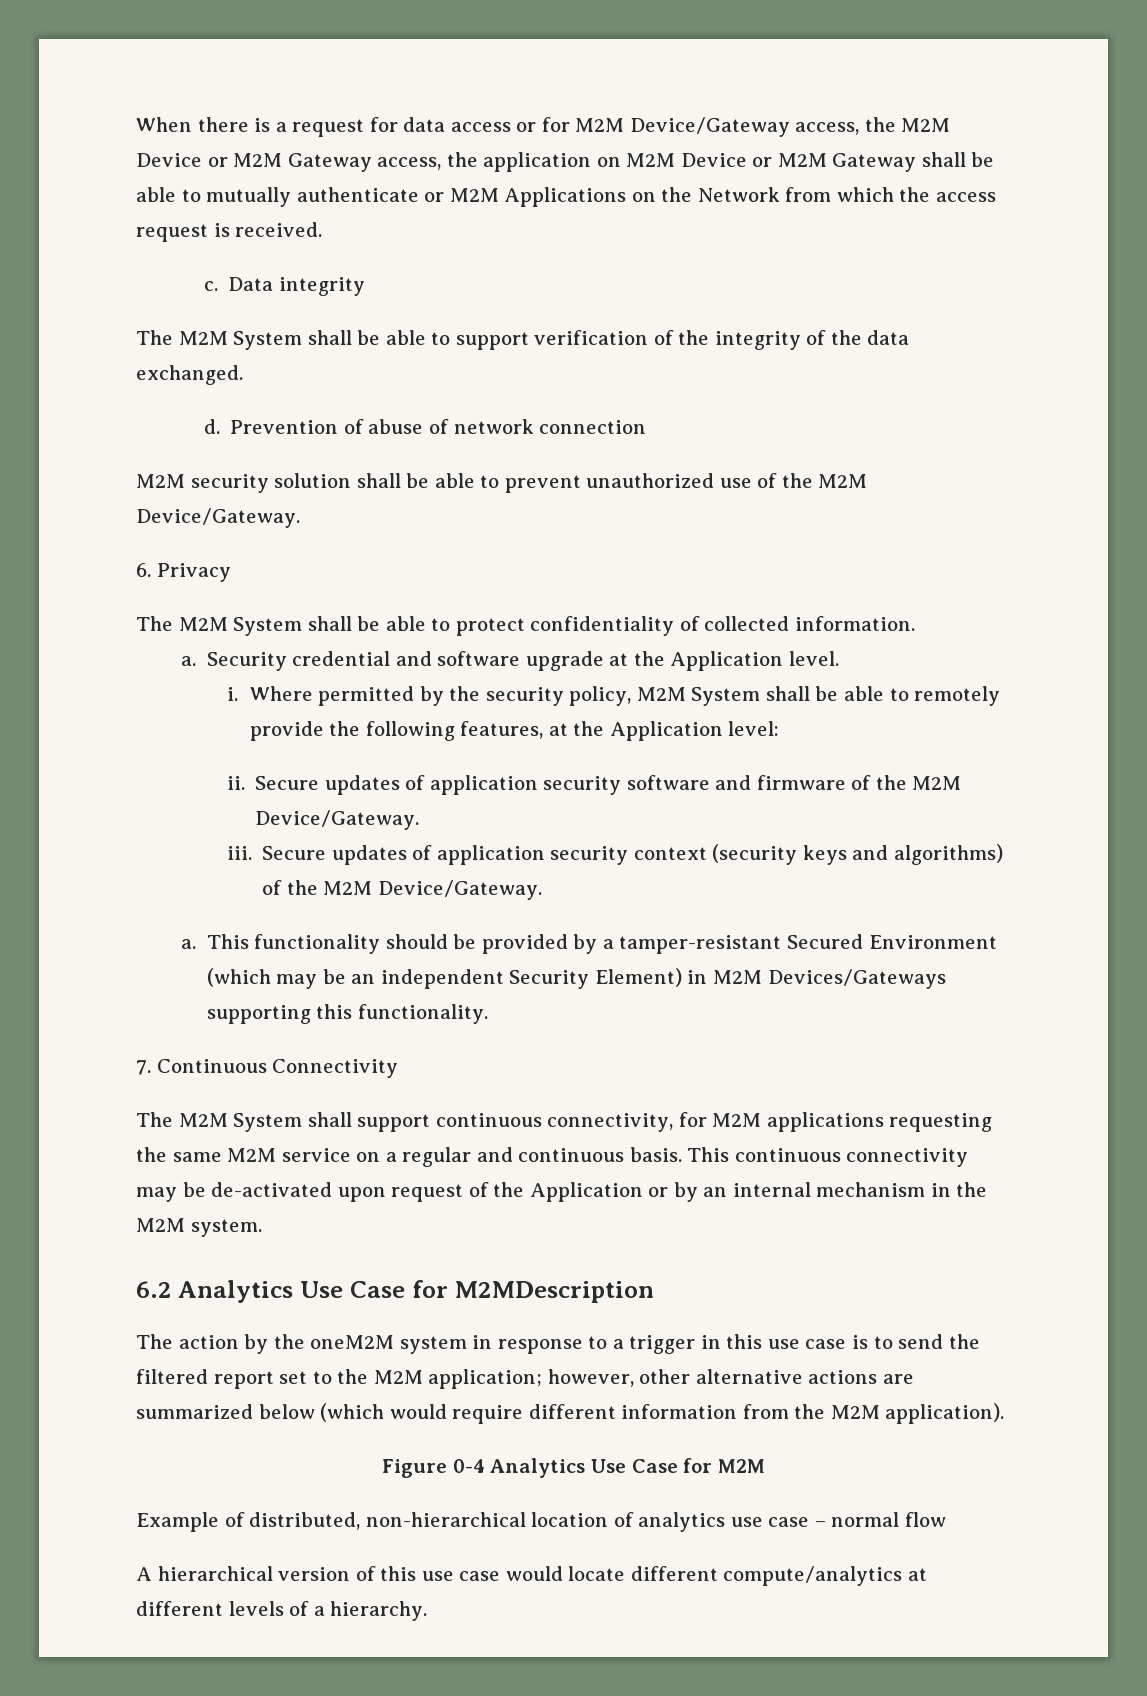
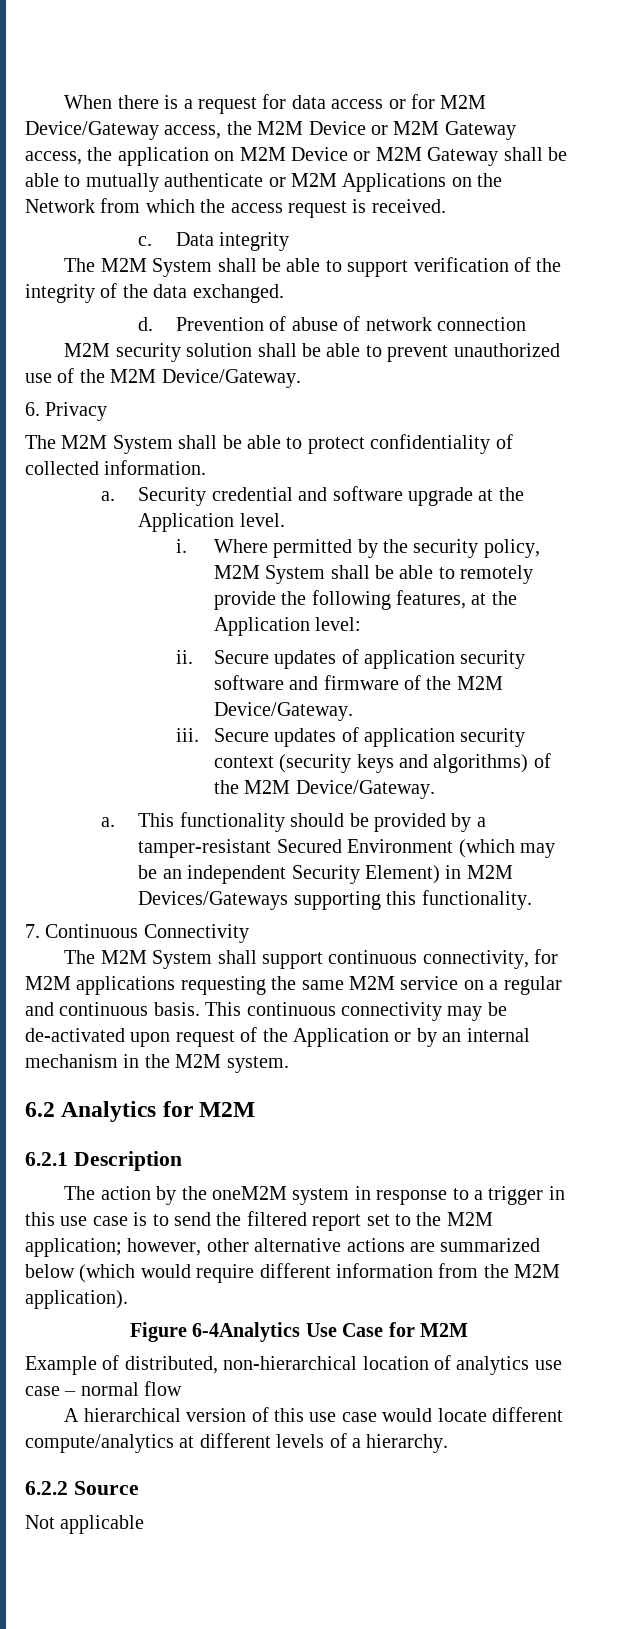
- 6.2 Analytics Use Case for M2MDescription
+ 6.2 Analytics for M2M
+ 6.2.1 Description
- Figure 0-4 Analytics Use Case for M2M
+ Figure 6-4Analytics Use Case for M2M
+ 6.2.2 Source
+ Not applicable

